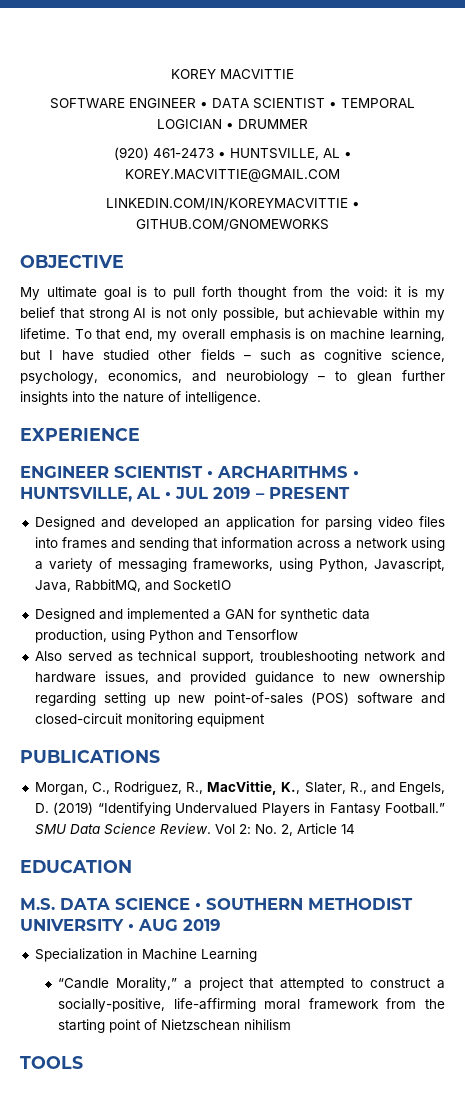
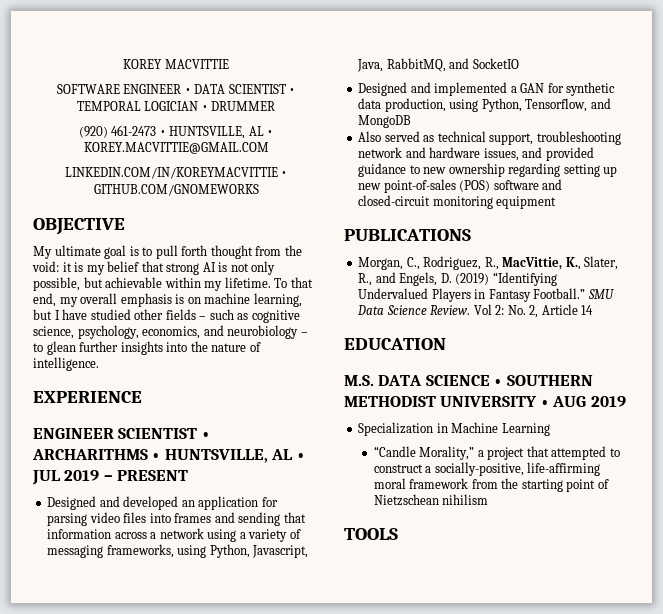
- Designed and implemented a GAN for synthetic data production, using Python and Tensorflow
+ Designed and implemented a GAN for synthetic data production, using Python, Tensorflow, and MongoDB

